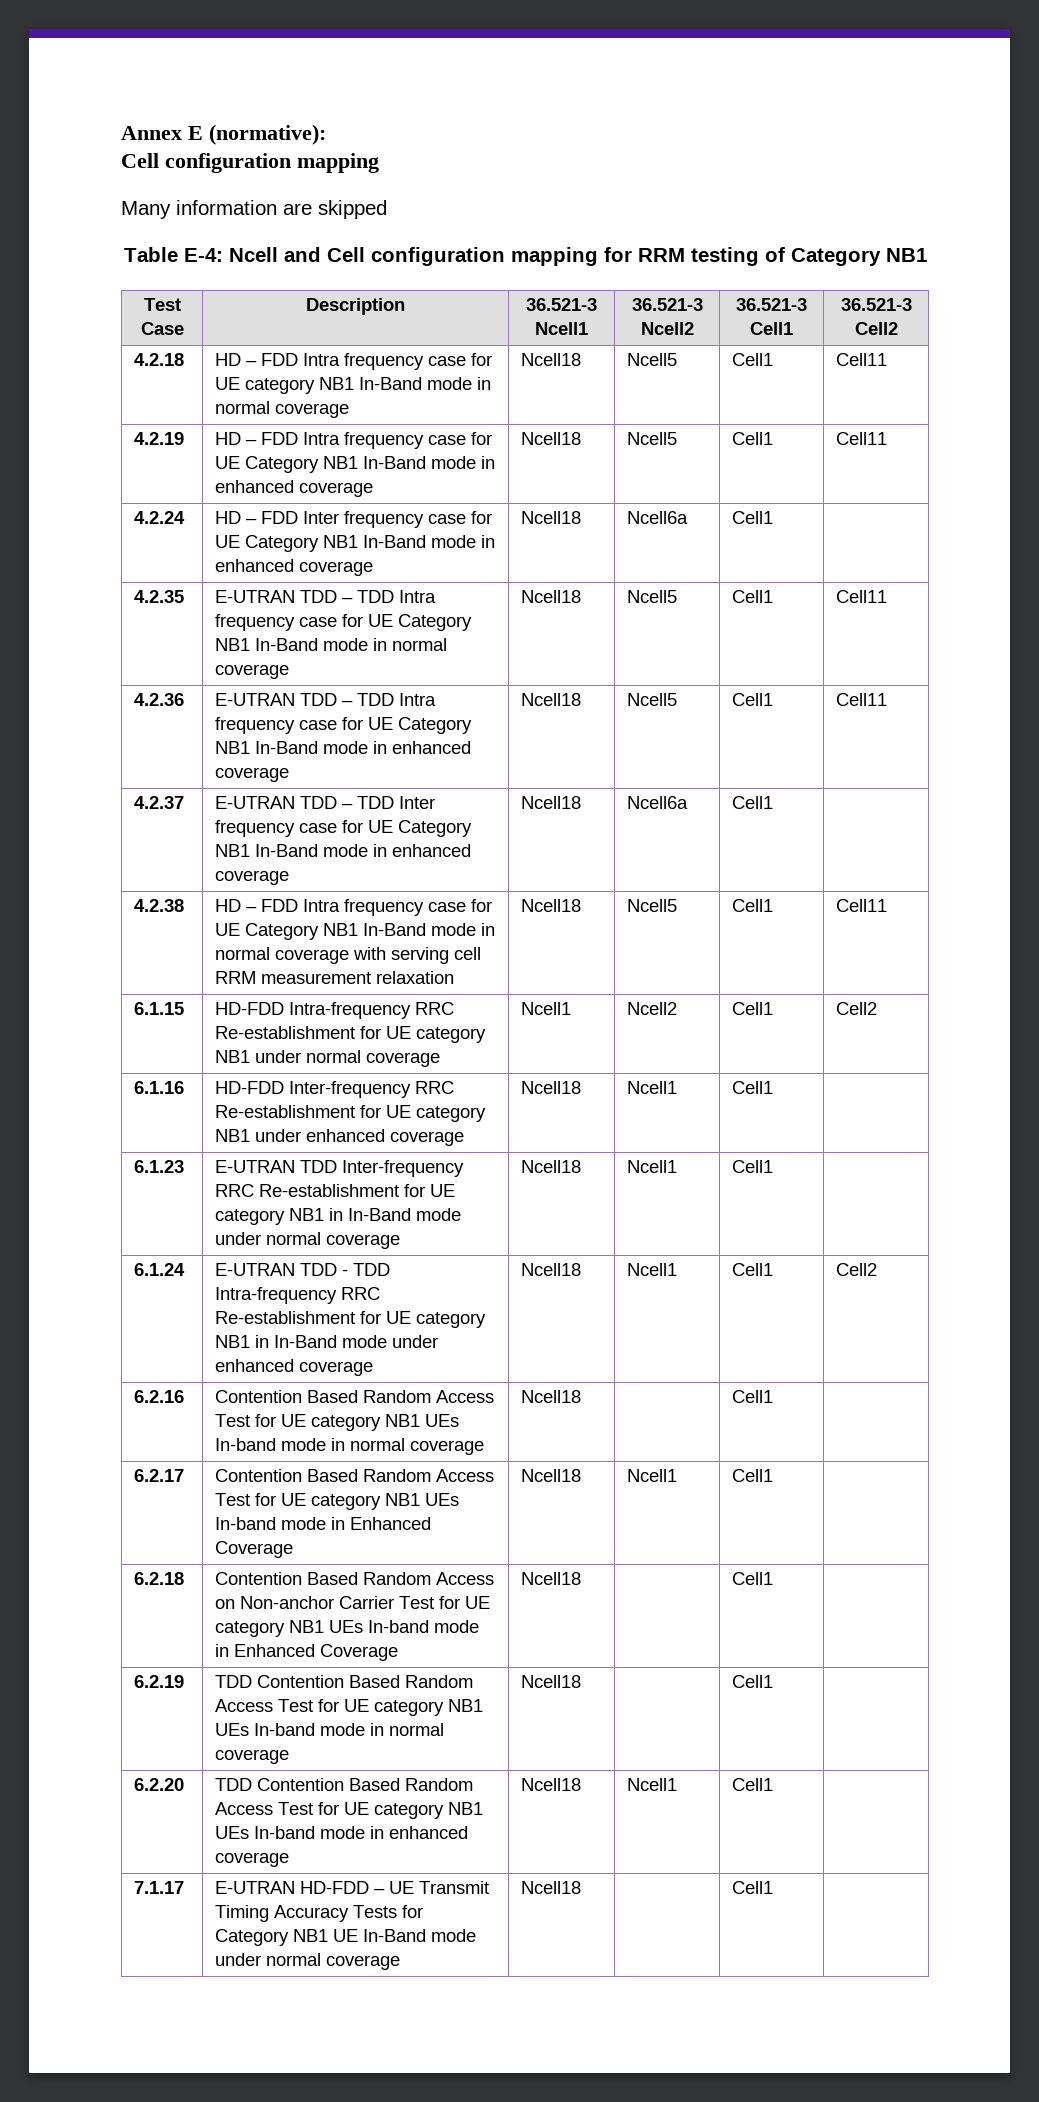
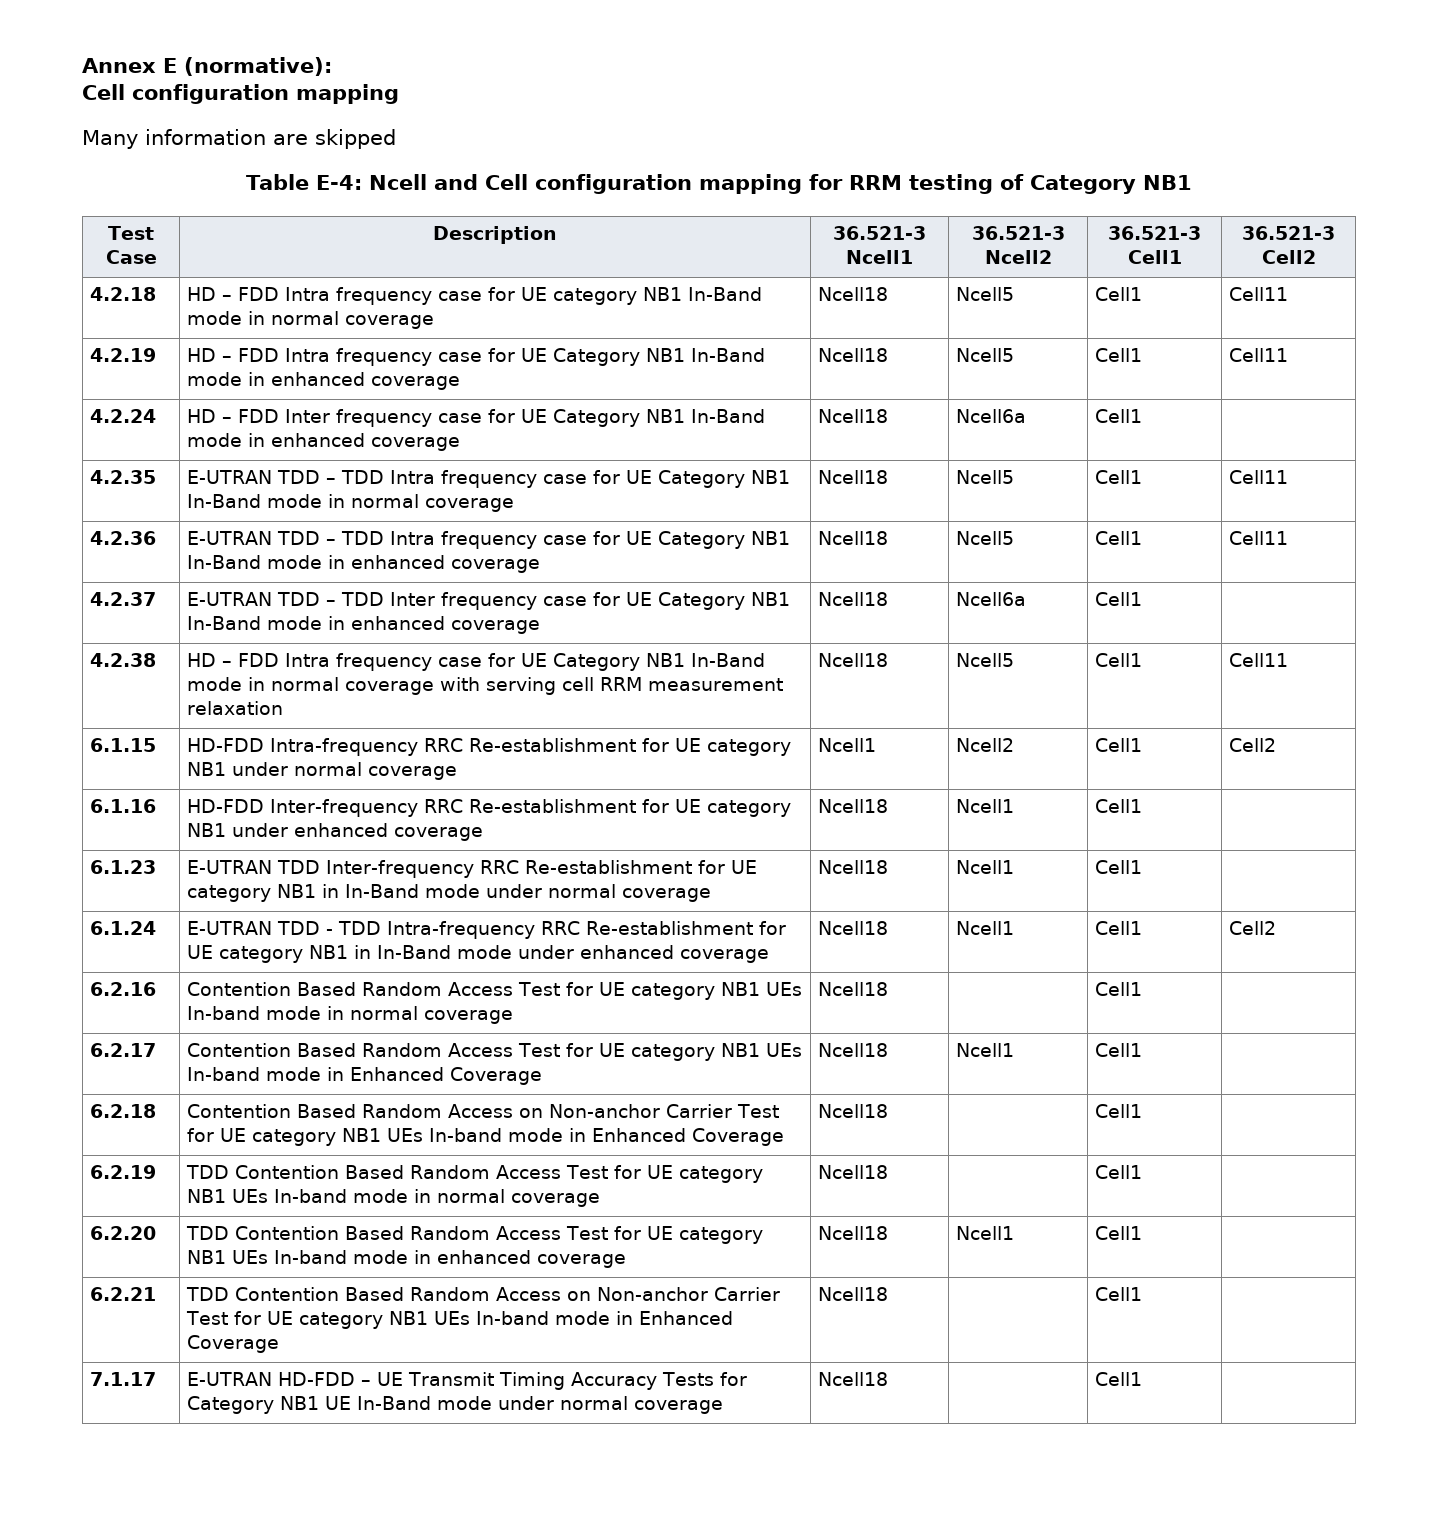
+ 6.2.21 | TDD Contention Based Random Access on Non-anchor Carrier Test for UE category NB1 UEs In-band mode in Enhanced Coverage | Ncell18 | | Cell1 |

